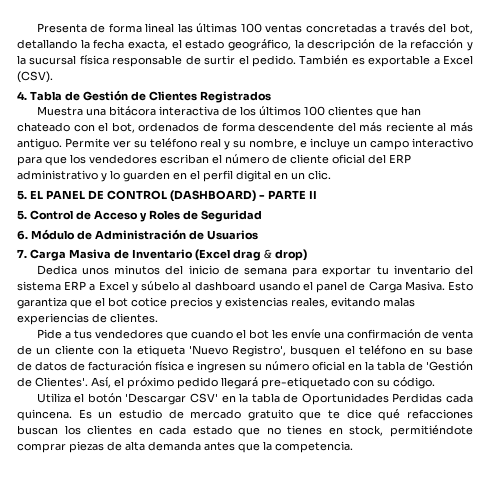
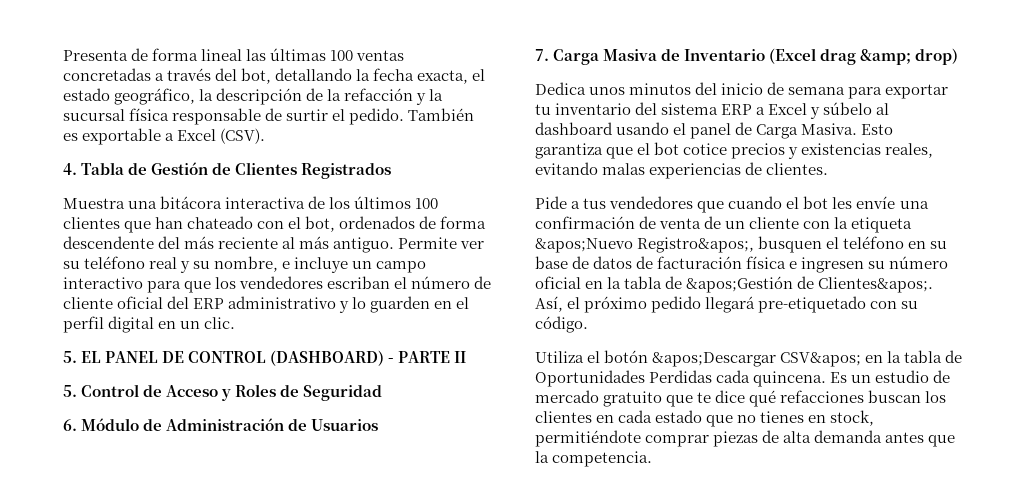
- 7. Carga Masiva de Inventario (Excel drag & drop)
+ 7. Carga Masiva de Inventario (Excel drag &amp; drop)
- Pide a tus vendedores que cuando el bot les envíe una confirmación de venta de un cliente con la etiqueta 'Nuevo Registro', busquen el teléfono en su base de datos de facturación física e ingresen su número oficial en la tabla de 'Gestión de Clientes'.
+ Pide a tus vendedores que cuando el bot les envíe una confirmación de venta de un cliente con la etiqueta &apos;Nuevo Registro&apos;, busquen el teléfono en su base de datos de facturación física e ingresen su número oficial en la tabla de &apos;Gestión de Clientes&apos;.
- Utiliza el botón 'Descargar CSV' en la tabla de Oportunidades Perdidas cada quincena.
+ Utiliza el botón &apos;Descargar CSV&apos; en la tabla de Oportunidades Perdidas cada quincena.

